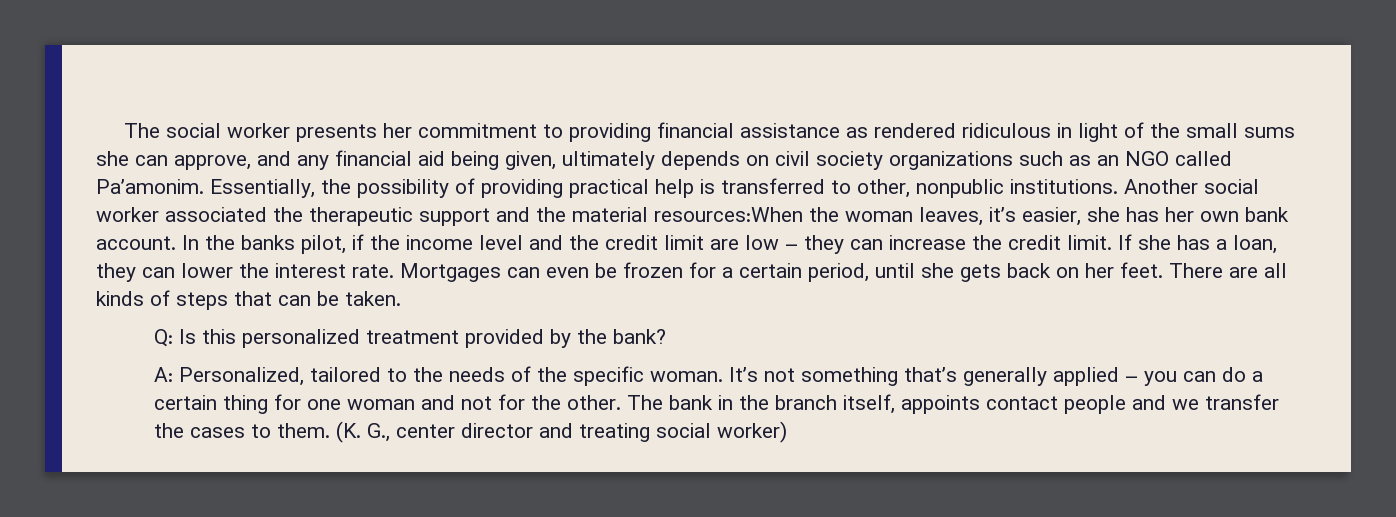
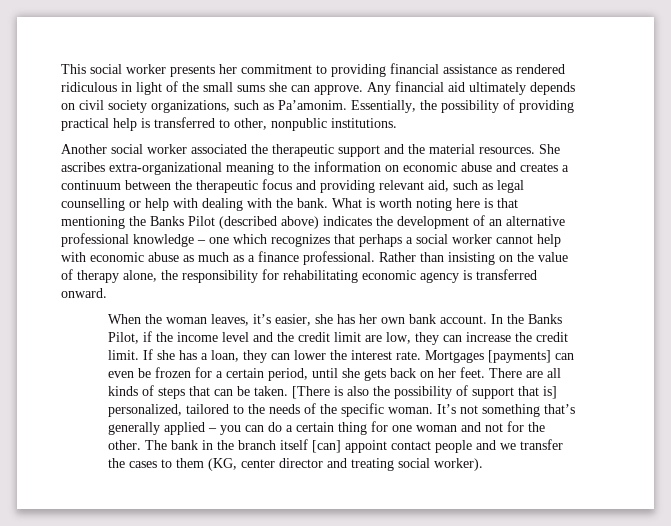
- The social worker presents her commitment to providing financial assistance as rendered ridiculous in light of the small sums she can approve, and any financial aid being given, ultimately depends on civil society organizations such as an NGO called Pa’amonim.
+ This social worker presents her commitment to providing financial assistance as rendered ridiculous in light of the small sums she can approve. Any financial aid ultimately depends on civil society organizations, such as Pa’amonim.
- Essentially, the possibility of providing practical help is transferred to other, nonpublic institutions. Another social worker associated the therapeutic support and the material resources:When the woman leaves, it’s easier, she has her own bank account.
+ Essentially, the possibility of providing practical help is transferred to other, nonpublic institutions.
+ Another social worker associated the therapeutic support and the material resources. She ascribes extra-organizational meaning to the information on economic abuse and creates a continuum between the therapeutic focus and providing relevant aid, such as legal counselling or help with dealing with the bank. What is worth noting here is that mentioning the Banks Pilot (described above) indicates the development of an alternative professional knowledge – one which recognizes that perhaps a social worker cannot help with economic abuse as much as a finance professional. Rather than insisting on the value of therapy alone, the responsibility for rehabilitating economic agency is transferred onward.
+ When the woman leaves, it’s easier, she has her own bank account.
- In the banks pilot, if the income level and the credit limit are low – they can increase the credit limit.
+ In the Banks Pilot, if the income level and the credit limit are low, they can increase the credit limit.
- Mortgages can even be frozen for a certain period, until she gets back on her feet.
+ Mortgages [payments] can even be frozen for a certain period, until she gets back on her feet.
- There are all kinds of steps that can be taken.
- Q: Is this personalized treatment provided by the bank?
- A: Personalized, tailored to the needs of the specific woman.
+ There are all kinds of steps that can be taken. [There is also the possibility of support that is] personalized, tailored to the needs of the specific woman.
- The bank in the branch itself, appoints contact people and we transfer the cases to them. (K. G., center director and treating social worker)
+ The bank in the branch itself [can] appoint contact people and we transfer the cases to them (KG, center director and treating social worker).

